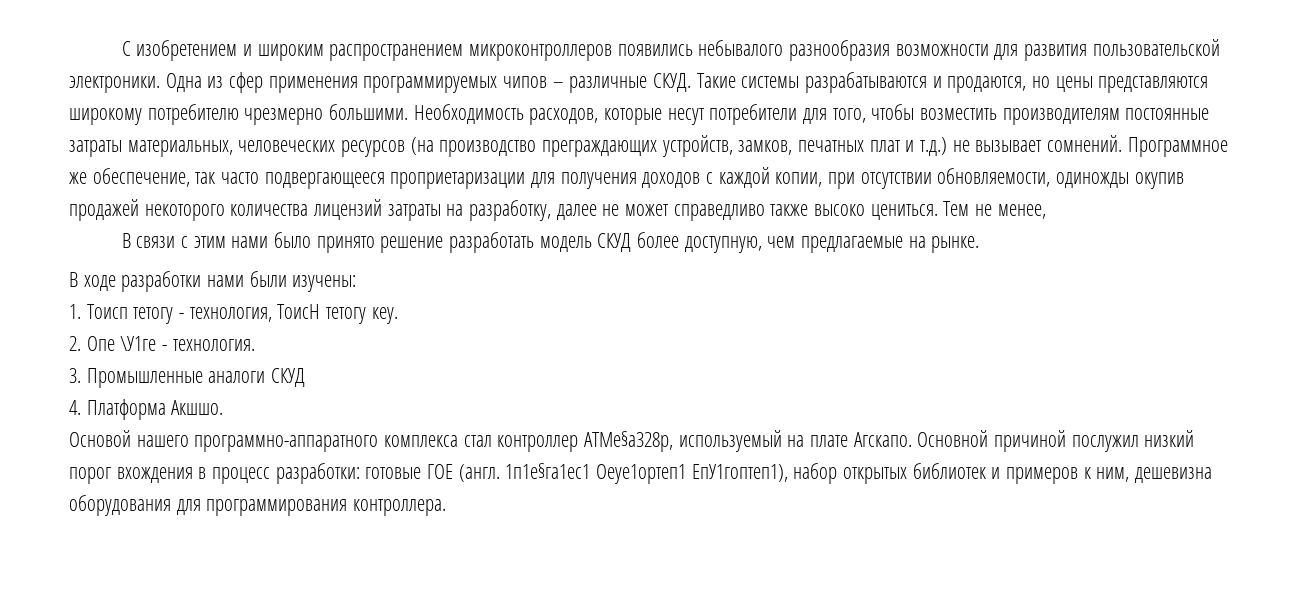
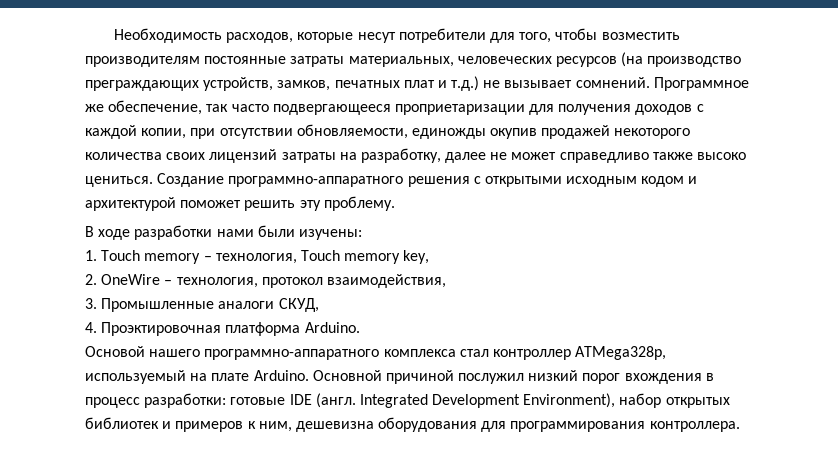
- С изобретением и широким распространением микроконтроллеров появились небывалого разнообразия возможности для развития пользовательской электроники. Одна из сфер применения программируемых чипов – различные СКУД. Такие системы разрабатываются и продаются, но цены представляются широкому потребителю чрезмерно большими.
- Программное же обеспечение, так часто подвергающееся проприетаризации для получения доходов с каждой копии, при отсутствии обновляемости, одиножды окупив продажей некоторого количества лицензий затраты на разработку, далее не может справедливо также высоко цениться.
+ Программное же обеспечение, так часто подвергающееся проприетаризации для получения доходов с каждой копии, при отсутствии обновляемости, единожды окупив продажей некоторого количества своих лицензий затраты на разработку, далее не может справедливо также высоко цениться.
- Тем не менее,
- В связи с этим нами было принято решение разработать модель СКУД более доступную, чем предлагаемые на рынке.
+ Создание программно-аппаратного решения с открытыми исходным кодом и архитектурой поможет решить эту проблему.
- 1. Тоисп тетогу - технология, ТоисН тетогу кеу.
- 2. Опе \У1ге - технология.
+ 1. Touch memory – технология, Touch memory key,
+ 2. OneWire – технология, протокол взаимодействия,
- 3. Промышленные аналоги СКУД
+ 3. Промышленные аналоги СКУД,
- 4. Платформа Акшшо.
+ 4. Проэктировочная платформа Arduino.
- Основой нашего программно-аппаратного комплекса стал контроллер АТМе§а328р, используемый на плате Агскапо.
+ Основой нашего программно-аппаратного комплекса стал контроллер ATMega328p, используемый на плате Arduino.
- Основной причиной послужил низкий порог вхождения в процесс разработки: готовые ГОЕ (англ. 1п1е§га1ес1 Оеуе1ортеп1 ЕпУ1гоптеп1), набор открытых библиотек и примеров к ним, дешевизна оборудования для программирования контроллера.
+ Основной причиной послужил низкий порог вхождения в процесс разработки: готовые IDE (англ. Integrated Development Environment), набор открытых библиотек и примеров к ним, дешевизна оборудования для программирования контроллера.

